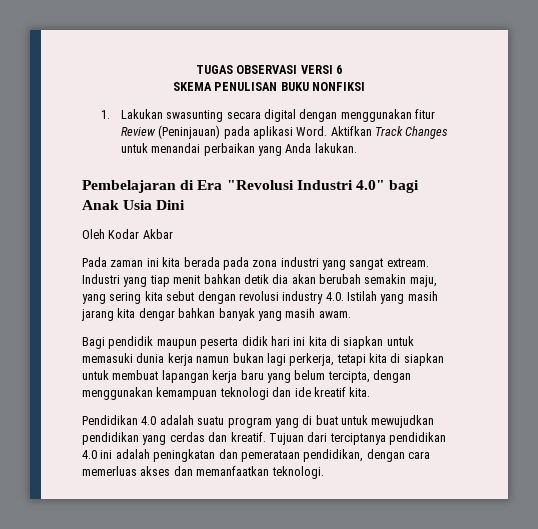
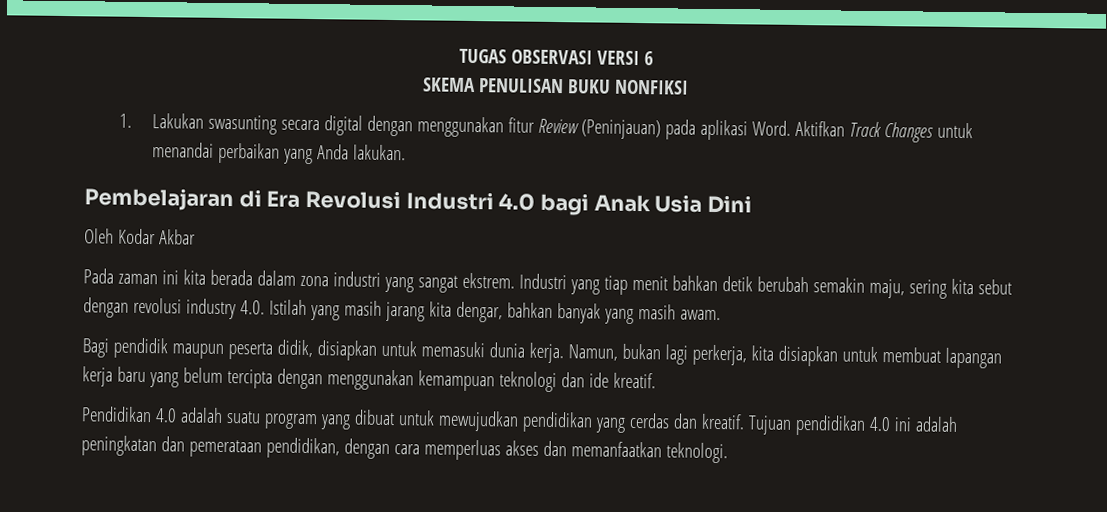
- Pembelajaran di Era "Revolusi Industri 4.0" bagi Anak Usia Dini
+ Pembelajaran di Era Revolusi Industri 4.0 bagi Anak Usia Dini
- Pada zaman ini kita berada pada zona industri yang sangat extream.
+ Pada zaman ini kita berada dalam zona industri yang sangat ekstrem.
- Industri yang tiap menit bahkan detik dia akan berubah semakin maju, yang sering kita sebut dengan revolusi industry 4.0. Istilah yang masih jarang kita dengar bahkan banyak yang masih awam.
+ Industri yang tiap menit bahkan detik berubah semakin maju, sering kita sebut dengan revolusi industry 4.0. Istilah yang masih jarang kita dengar, bahkan banyak yang masih awam.
- Bagi pendidik maupun peserta didik hari ini kita di siapkan untuk memasuki dunia kerja namun bukan lagi perkerja, tetapi kita di siapkan untuk membuat lapangan kerja baru yang belum tercipta, dengan menggunakan kemampuan teknologi dan ide kreatif kita.
+ Bagi pendidik maupun peserta didik, disiapkan untuk memasuki dunia kerja. Namun, bukan lagi perkerja, kita disiapkan untuk membuat lapangan kerja baru yang belum tercipta dengan menggunakan kemampuan teknologi dan ide kreatif.
- Pendidikan 4.0 adalah suatu program yang di buat untuk mewujudkan pendidikan yang cerdas dan kreatif.
+ Pendidikan 4.0 adalah suatu program yang dibuat untuk mewujudkan pendidikan yang cerdas dan kreatif.
- Tujuan dari terciptanya pendidikan 4.0 ini adalah peningkatan dan pemerataan pendidikan, dengan cara memerluas akses dan memanfaatkan teknologi.
+ Tujuan pendidikan 4.0 ini adalah peningkatan dan pemerataan pendidikan, dengan cara memperluas akses dan memanfaatkan teknologi.

